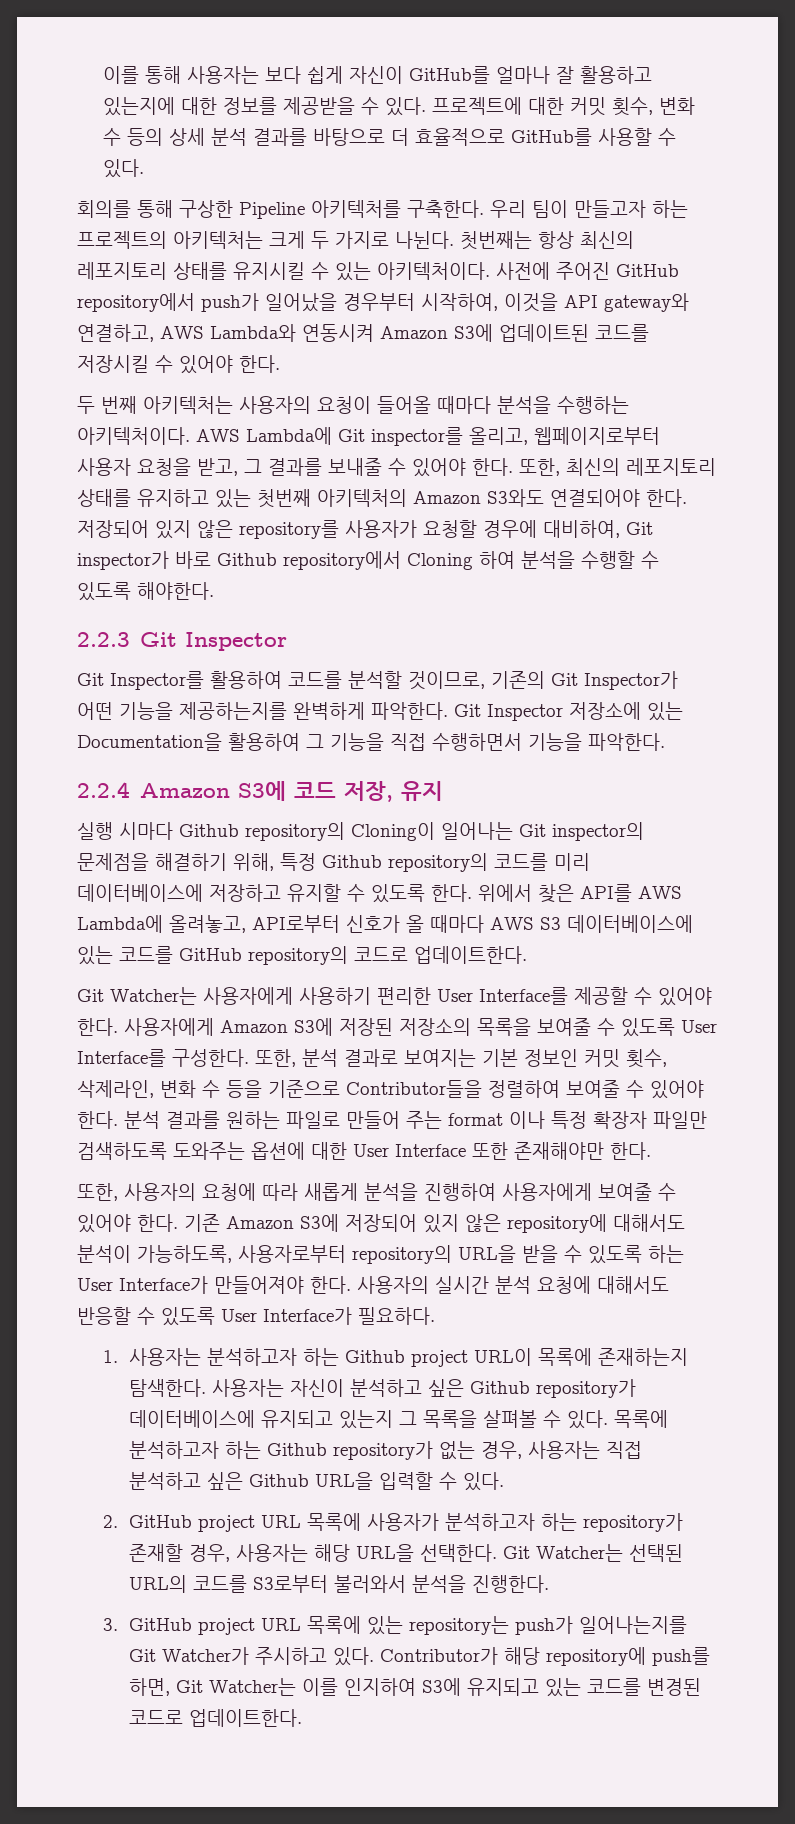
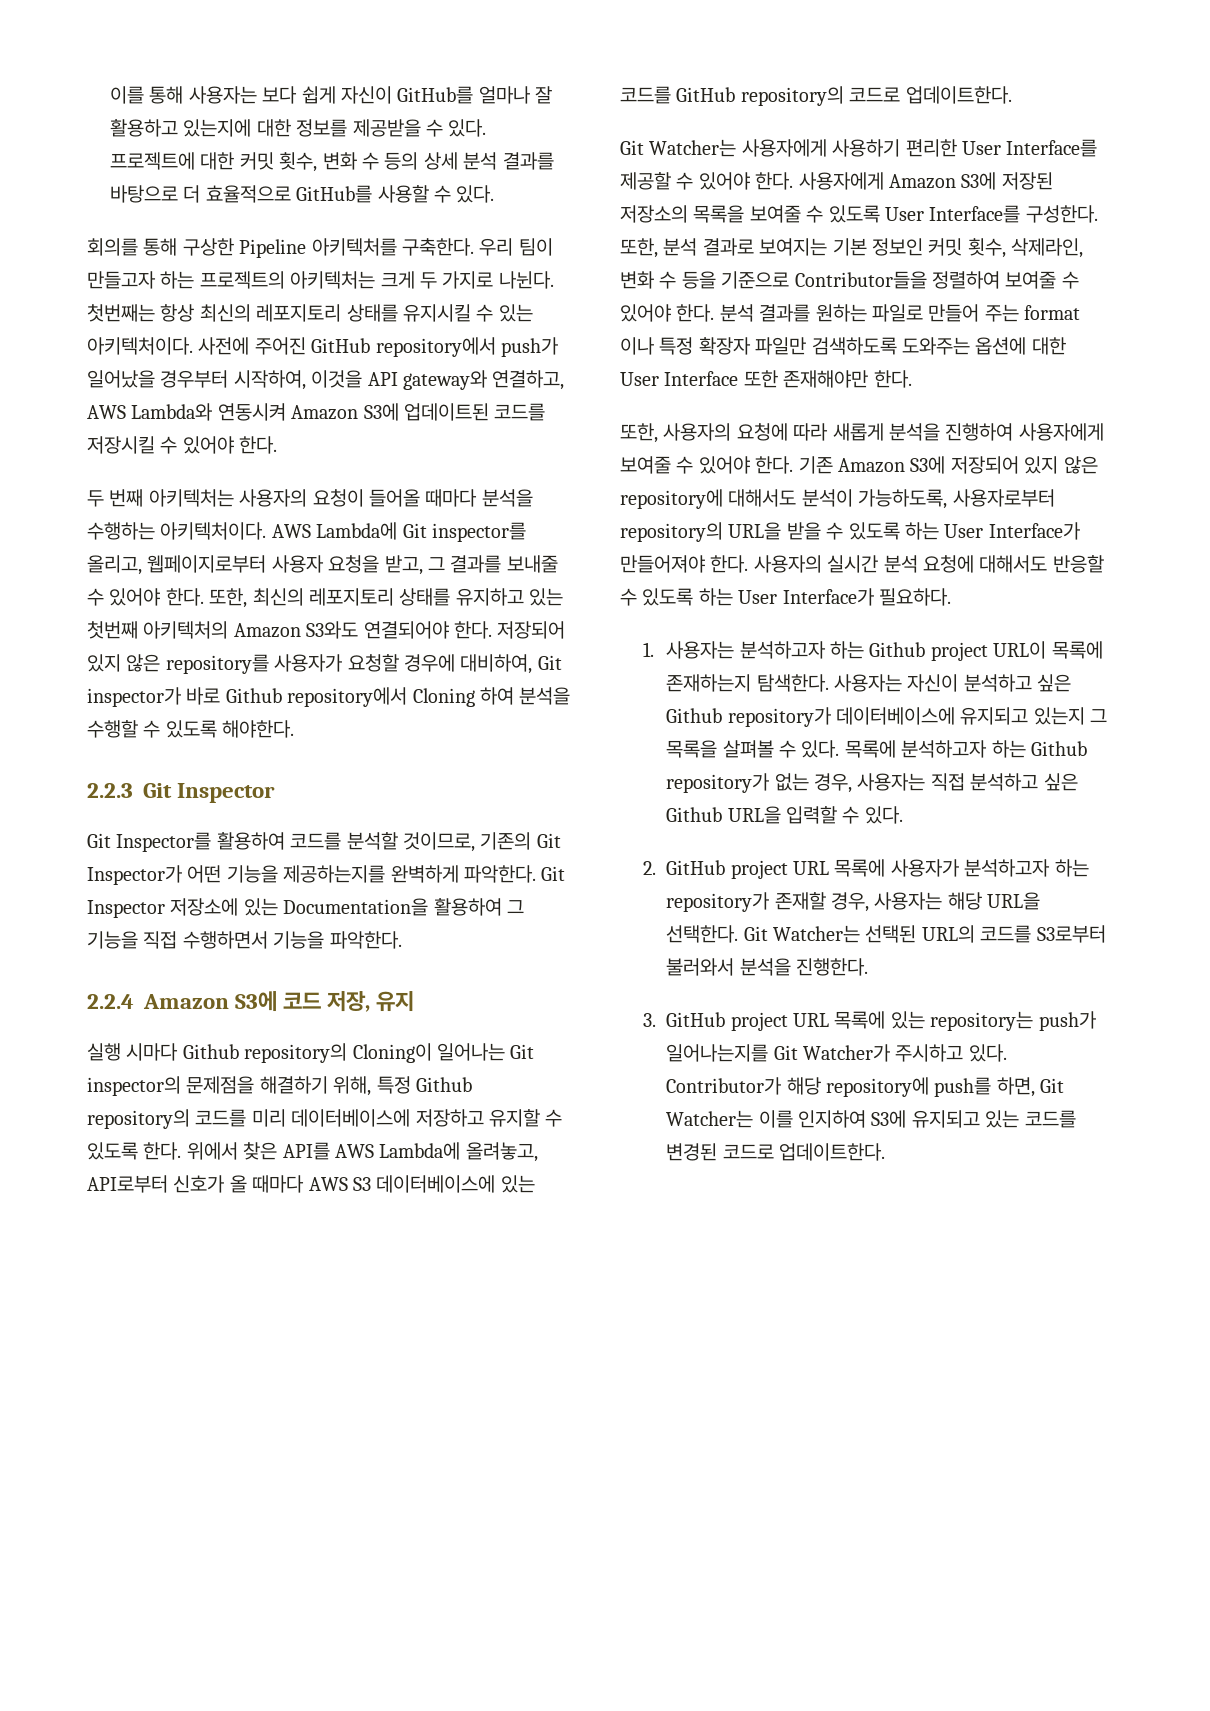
- 사용자의 실시간 분석 요청에 대해서도 반응할 수 있도록 User Interface가 필요하다.
+ 사용자의 실시간 분석 요청에 대해서도 반응할 수 있도록 하는 User Interface가 필요하다.

